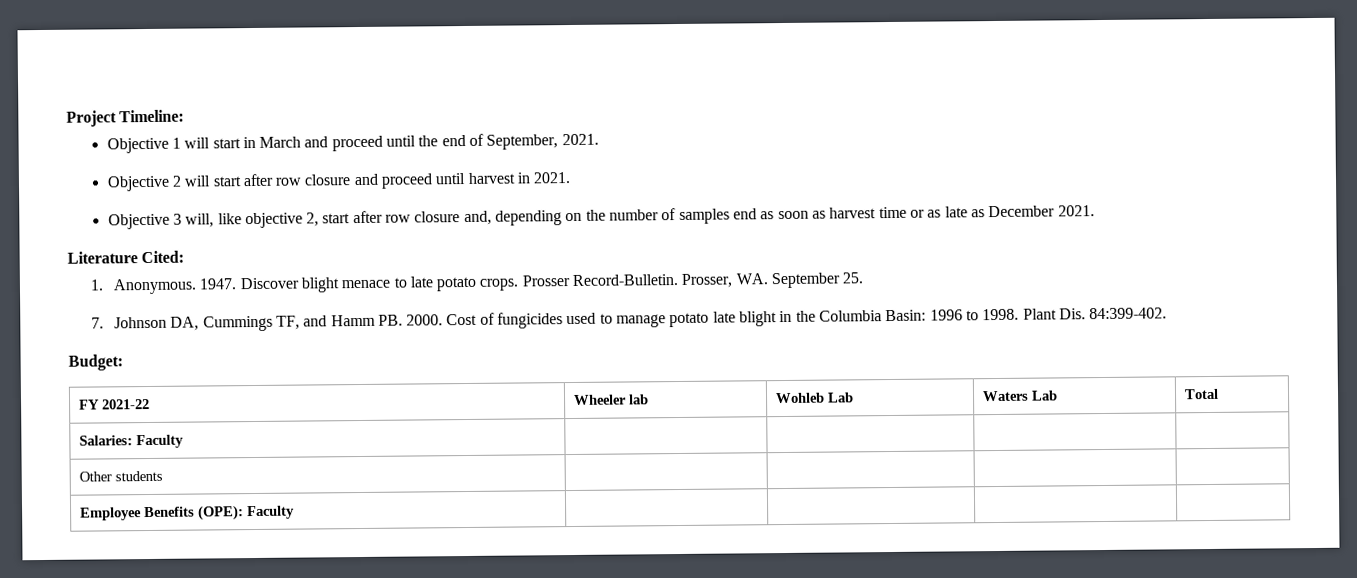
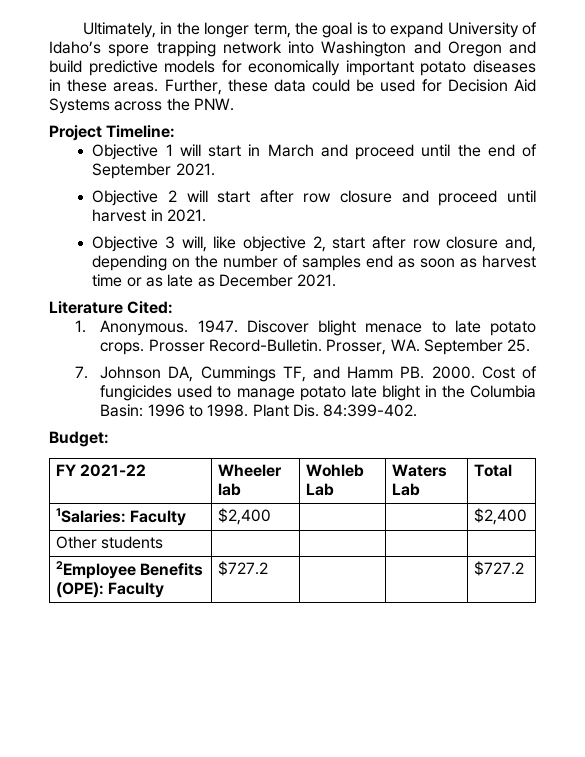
+ Ultimately, in the longer term, the goal is to expand University of Idaho’s spore trapping network into Washington and Oregon and build predictive models for economically important potato diseases in these areas. Further, these data could be used for Decision Aid Systems across the PNW.
- Objective 1 will start in March and proceed until the end of September, 2021.
+ Objective 1 will start in March and proceed until the end of September 2021.
- Salaries: Faculty | | | |
+ 1Salaries: Faculty | $2,400 | | | $2,400
- Employee Benefits (OPE): Faculty | | | |
+ 2Employee Benefits (OPE): Faculty | $727.2 | | | $727.2

